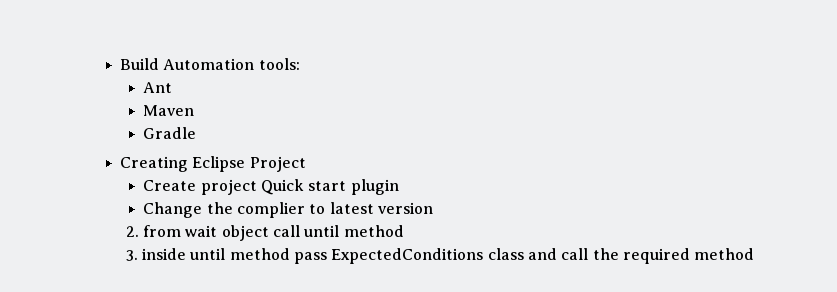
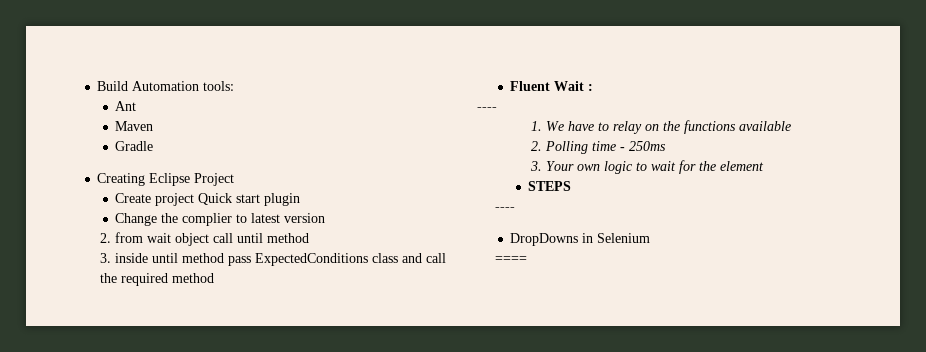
+ Fluent Wait :
+ ----
+ 1. We have to relay on the functions available
+ 2. Polling time - 250ms
+ 3. Your own logic to wait for the element
+ STEPS
+ ----
+ DropDowns in Selenium
+ ====

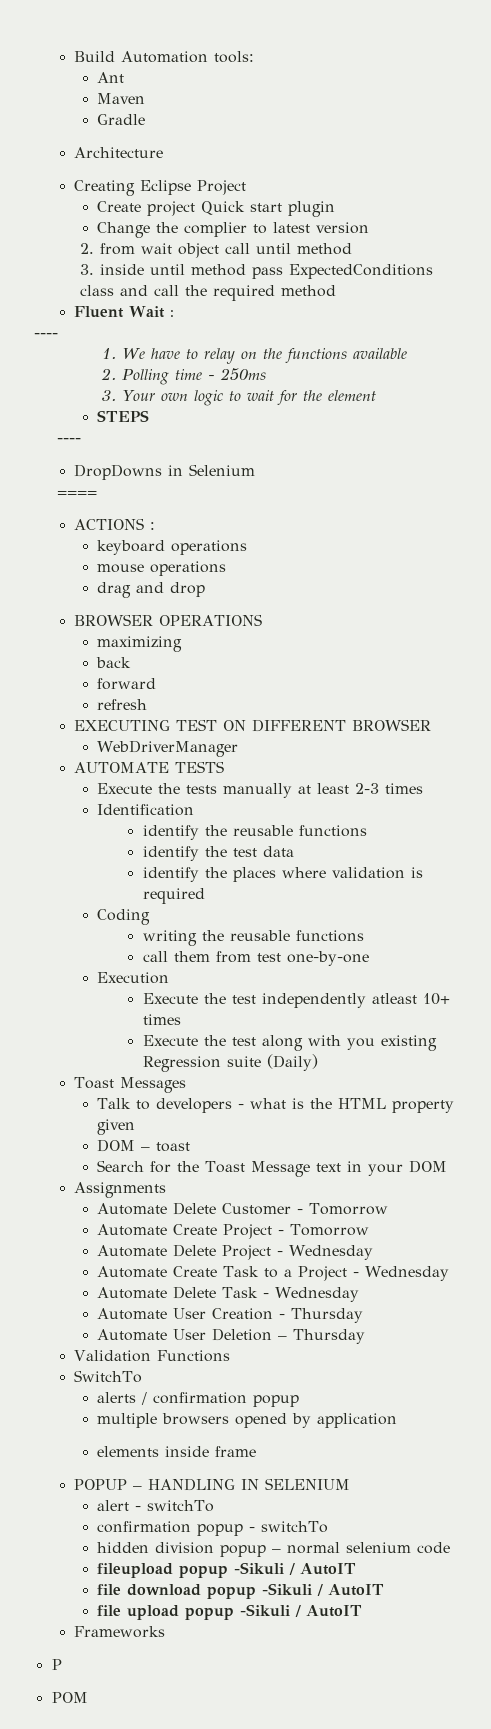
+ Architecture
+ ACTIONS :
+ keyboard operations
+ mouse operations
+ drag and drop
+ BROWSER OPERATIONS
+ maximizing
+ back
+ forward
+ refresh
+ EXECUTING TEST ON DIFFERENT BROWSER
+ WebDriverManager
+ AUTOMATE TESTS
+ Execute the tests manually at least 2-3 times
+ Identification
+ identify the reusable functions
+ identify the test data
+ identify the places where validation is required
+ Coding
+ writing the reusable functions
+ call them from test one-by-one
+ Execution
+ Execute the test independently atleast 10+ times
+ Execute the test along with you existing Regression suite (Daily)
+ Toast Messages
+ Talk to developers - what is the HTML property given
+ DOM – toast
+ Search for the Toast Message text in your DOM
+ Assignments
+ Automate Delete Customer - Tomorrow
+ Automate Create Project - Tomorrow
+ Automate Delete Project - Wednesday
+ Automate Create Task to a Project - Wednesday
+ Automate Delete Task - Wednesday
+ Automate User Creation - Thursday
+ Automate User Deletion – Thursday
+ Validation Functions
+ SwitchTo
+ alerts / confirmation popup
+ multiple browsers opened by application
+ elements inside frame
+ POPUP – HANDLING IN SELENIUM
+ alert - switchTo
+ confirmation popup - switchTo
+ hidden division popup – normal selenium code
+ fileupload popup -Sikuli / AutoIT
+ file download popup -Sikuli / AutoIT
+ file upload popup -Sikuli / AutoIT
+ Frameworks
+ P
+ POM

